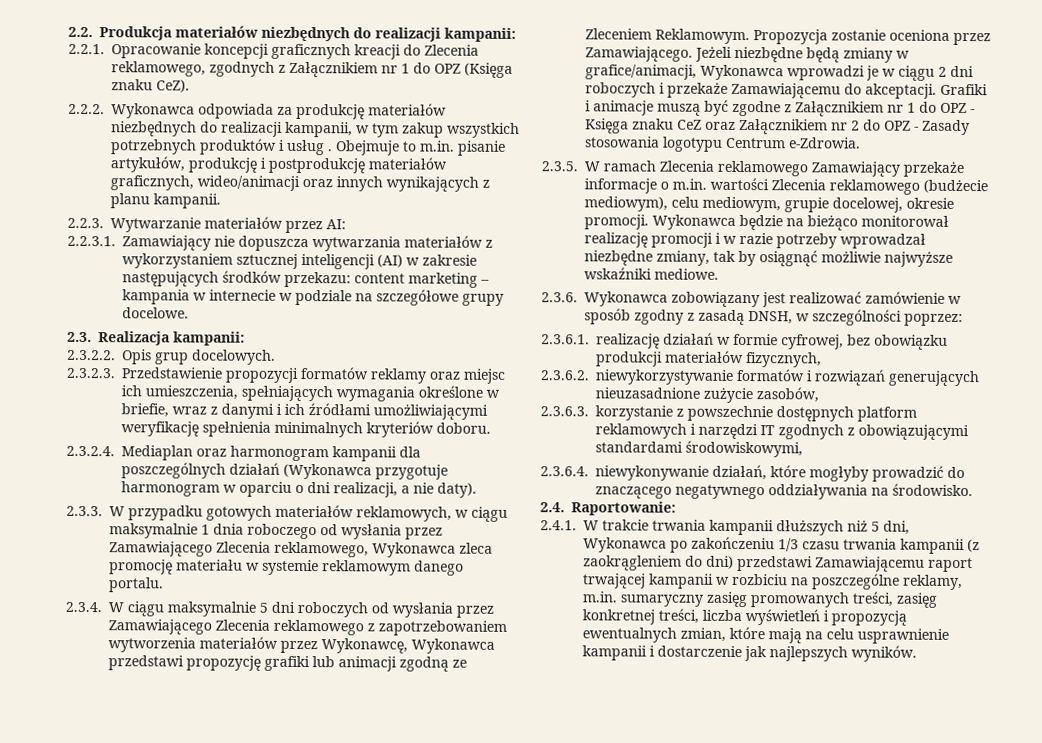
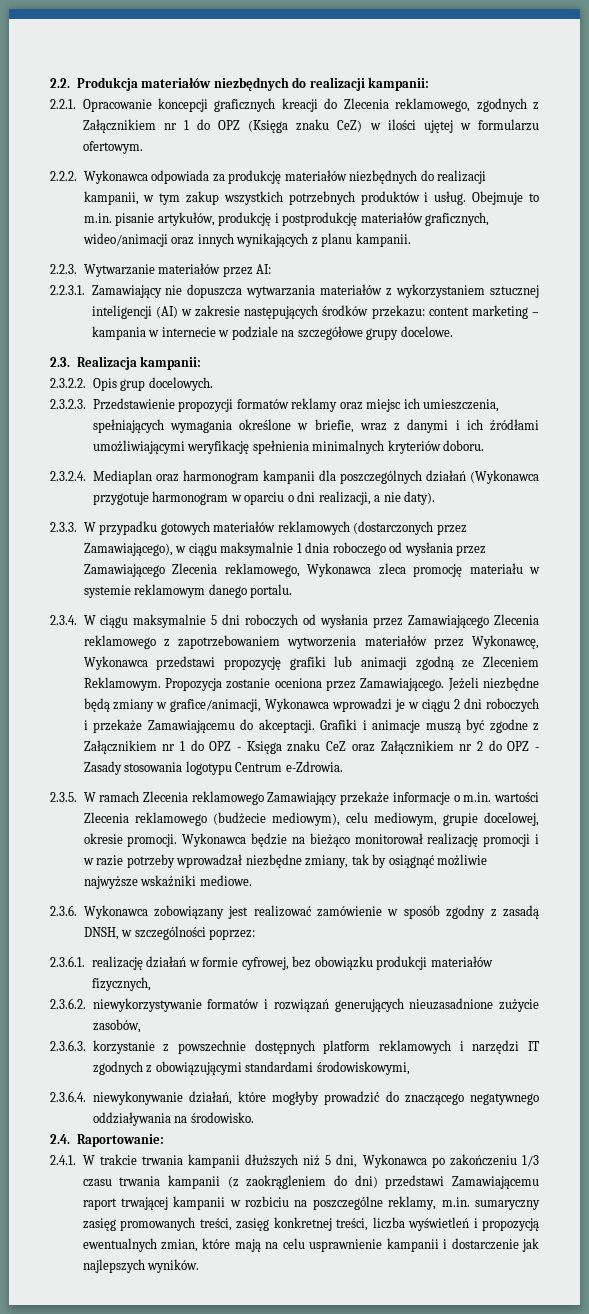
- 2.2.1. Opracowanie koncepcji graficznych kreacji do Zlecenia reklamowego, zgodnych z Załącznikiem nr 1 do OPZ (Księga znaku CeZ).
+ 2.2.1. Opracowanie koncepcji graficznych kreacji do Zlecenia reklamowego, zgodnych z Załącznikiem nr 1 do OPZ (Księga znaku CeZ) w ilości ujętej w formularzu ofertowym.
- 2.2.2. Wykonawca odpowiada za produkcję materiałów niezbędnych do realizacji kampanii, w tym zakup wszystkich potrzebnych produktów i usług .
+ 2.2.2. Wykonawca odpowiada za produkcję materiałów niezbędnych do realizacji kampanii, w tym zakup wszystkich potrzebnych produktów i usług.
- 2.3.3. W przypadku gotowych materiałów reklamowych, w ciągu maksymalnie 1 dnia roboczego od wysłania przez Zamawiającego Zlecenia reklamowego, Wykonawca zleca promocję materiału w systemie reklamowym danego portalu.
+ 2.3.3. W przypadku gotowych materiałów reklamowych (dostarczonych przez Zamawiającego), w ciągu maksymalnie 1 dnia roboczego od wysłania przez Zamawiającego Zlecenia reklamowego, Wykonawca zleca promocję materiału w systemie reklamowym danego portalu.

